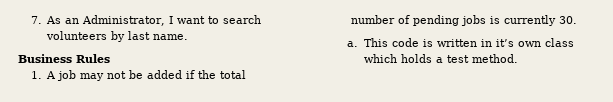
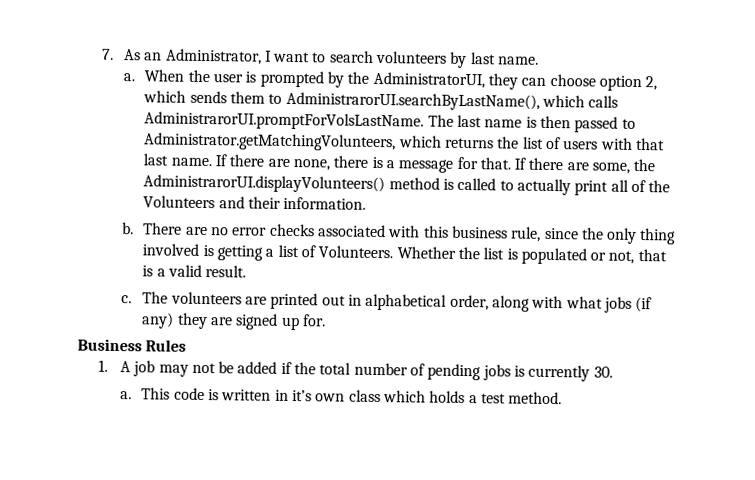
+ a. When the user is prompted by the AdministratorUI, they can choose option 2, which sends them to AdministrarorUI.searchByLastName(), which calls AdministrarorUI.promptForVolsLastName. The last name is then passed to Administrator.getMatchingVolunteers, which returns the list of users with that last name. If there are none, there is a message for that. If there are some, the AdministrarorUI.displayVolunteers() method is called to actually print all of the Volunteers and their information.
+ b. There are no error checks associated with this business rule, since the only thing involved is getting a list of Volunteers. Whether the list is populated or not, that is a valid result.
+ c. The volunteers are printed out in alphabetical order, along with what jobs (if any) they are signed up for.

